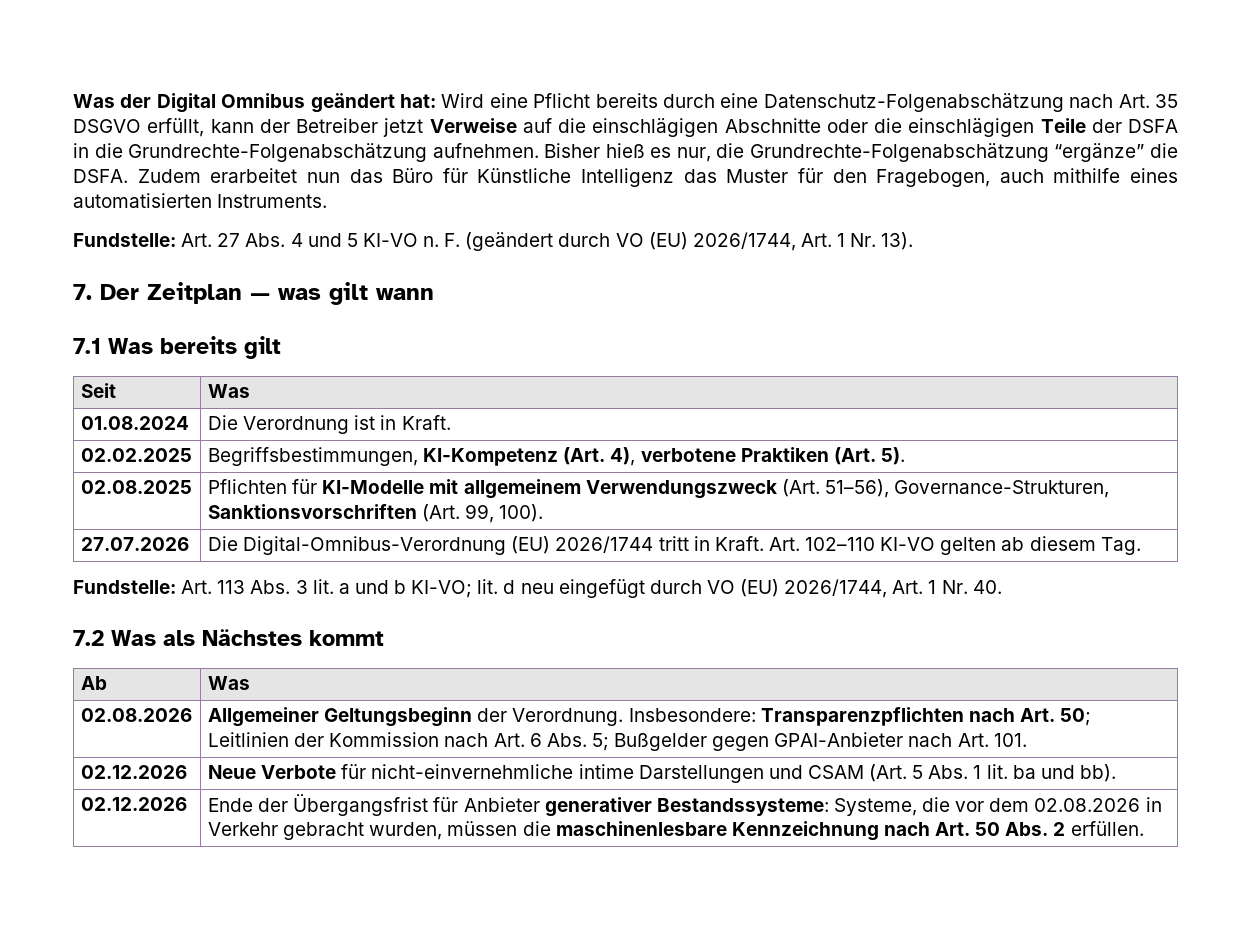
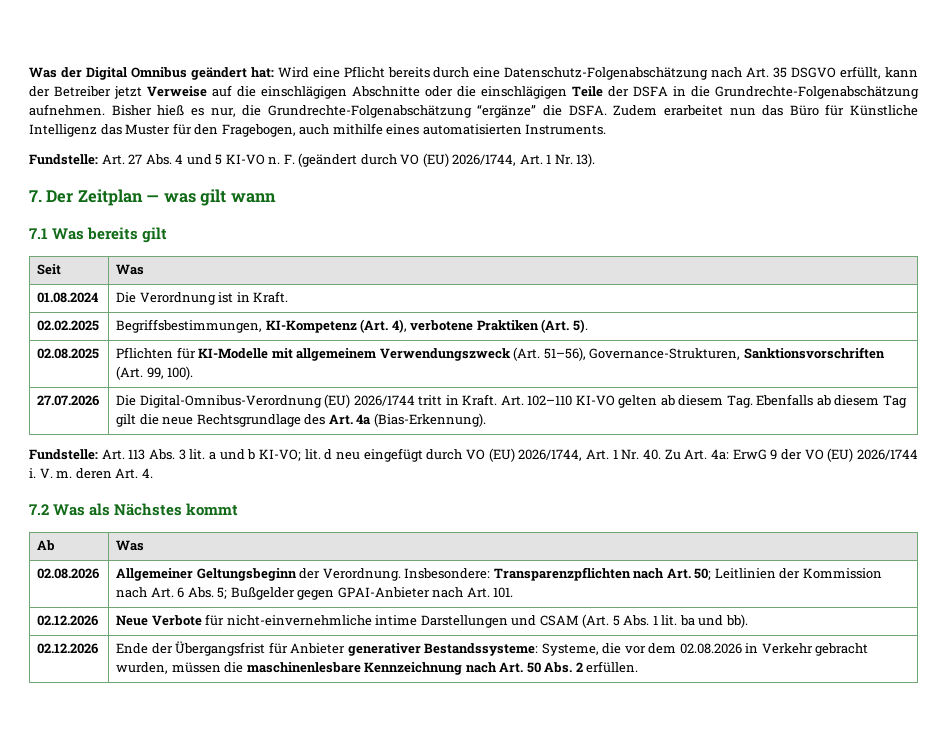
- 27.07.2026 | Die Digital-Omnibus-Verordnung (EU) 2026/1744 tritt in Kraft. Art. 102–110 KI-VO gelten ab diesem Tag.
+ 27.07.2026 | Die Digital-Omnibus-Verordnung (EU) 2026/1744 tritt in Kraft. Art. 102–110 KI-VO gelten ab diesem Tag. Ebenfalls ab diesem Tag gilt die neue Rechtsgrundlage des Art. 4a (Bias-Erkennung).
- Fundstelle: Art. 113 Abs. 3 lit. a und b KI-VO; lit. d neu eingefügt durch VO (EU) 2026/1744, Art. 1 Nr. 40.
+ Fundstelle: Art. 113 Abs. 3 lit. a und b KI-VO; lit. d neu eingefügt durch VO (EU) 2026/1744, Art. 1 Nr. 40. Zu Art. 4a: ErwG 9 der VO (EU) 2026/1744 i. V. m. deren Art. 4.

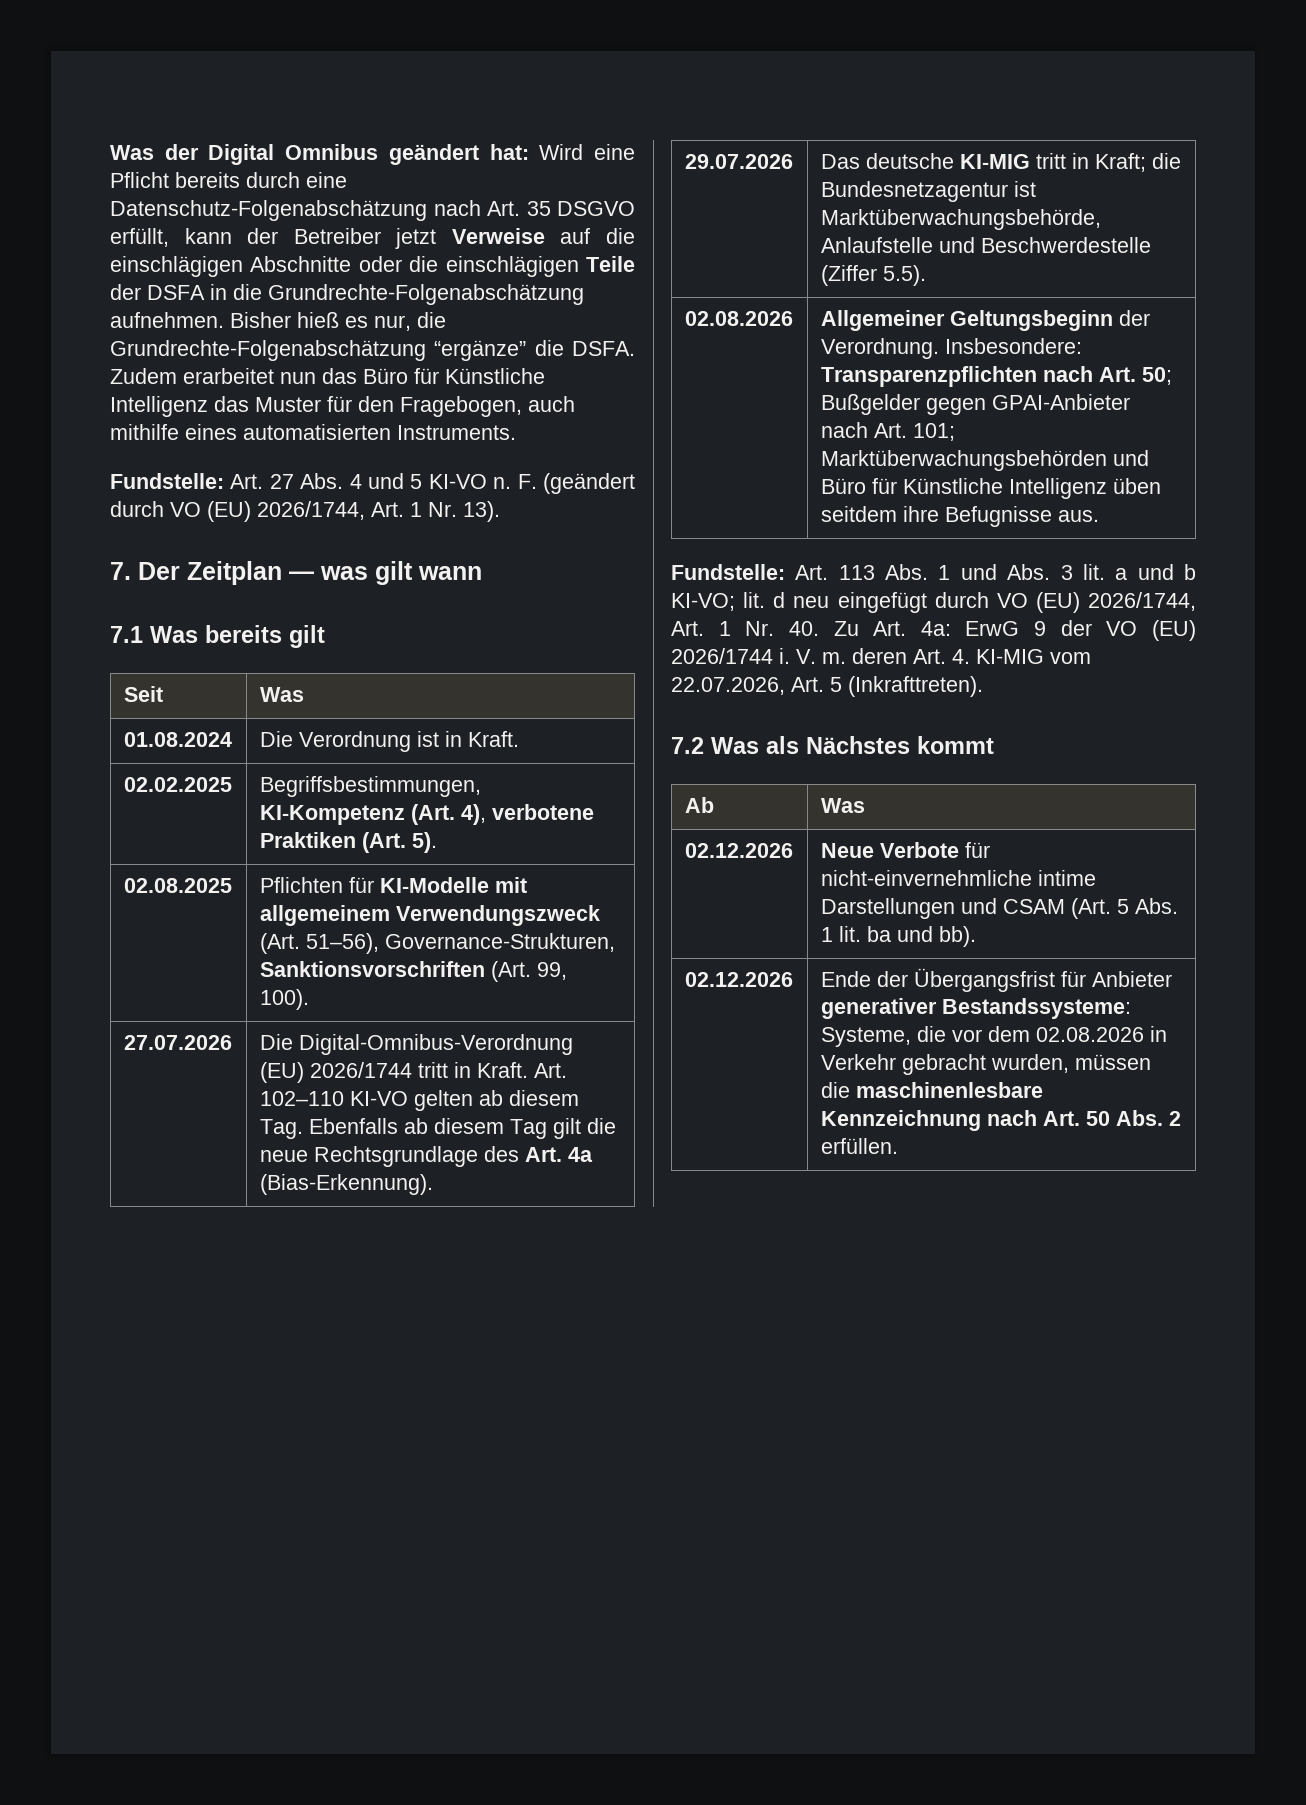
+ 29.07.2026 | Das deutsche KI-MIG tritt in Kraft; die Bundesnetzagentur ist Marktüberwachungsbehörde, Anlaufstelle und Beschwerdestelle (Ziffer 5.5).
+ 02.08.2026 | Allgemeiner Geltungsbeginn der Verordnung. Insbesondere: Transparenzpflichten nach Art. 50; Bußgelder gegen GPAI-Anbieter nach Art. 101; Marktüberwachungsbehörden und Büro für Künstliche Intelligenz üben seitdem ihre Befugnisse aus.
- Fundstelle: Art. 113 Abs. 3 lit. a und b KI-VO; lit. d neu eingefügt durch VO (EU) 2026/1744, Art. 1 Nr. 40. Zu Art. 4a: ErwG 9 der VO (EU) 2026/1744 i.
+ Fundstelle: Art. 113 Abs. 1 und Abs. 3 lit. a und b KI-VO; lit. d neu eingefügt durch VO (EU) 2026/1744, Art. 1 Nr. 40. Zu Art. 4a: ErwG 9 der VO (EU) 2026/1744 i.
- V. m. deren Art. 4.
+ V. m. deren Art. 4. KI-MIG vom 22.07.2026, Art. 5 (Inkrafttreten).
- 02.08.2026 | Allgemeiner Geltungsbeginn der Verordnung. Insbesondere: Transparenzpflichten nach Art. 50; Leitlinien der Kommission nach Art. 6 Abs. 5; Bußgelder gegen GPAI-Anbieter nach Art. 101.

